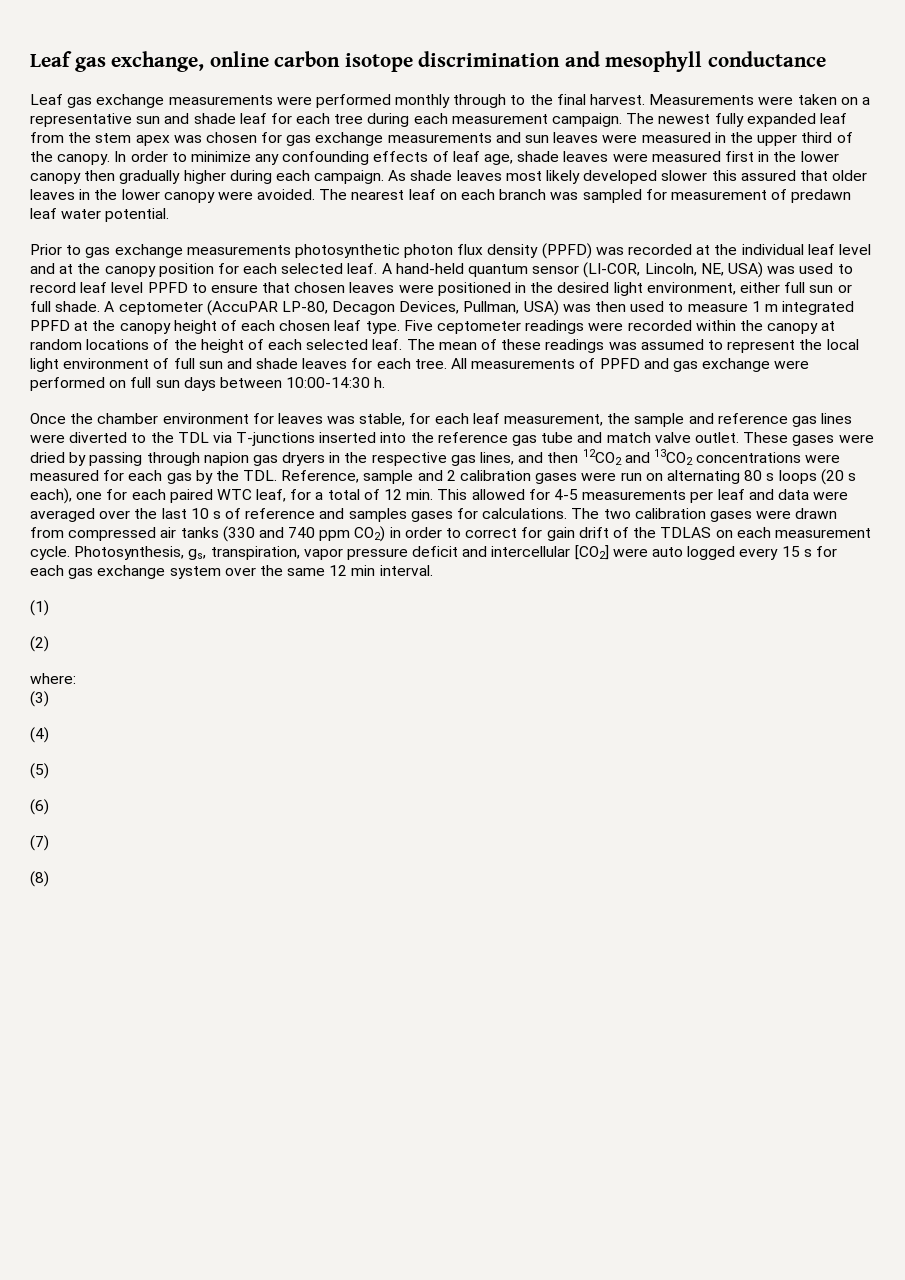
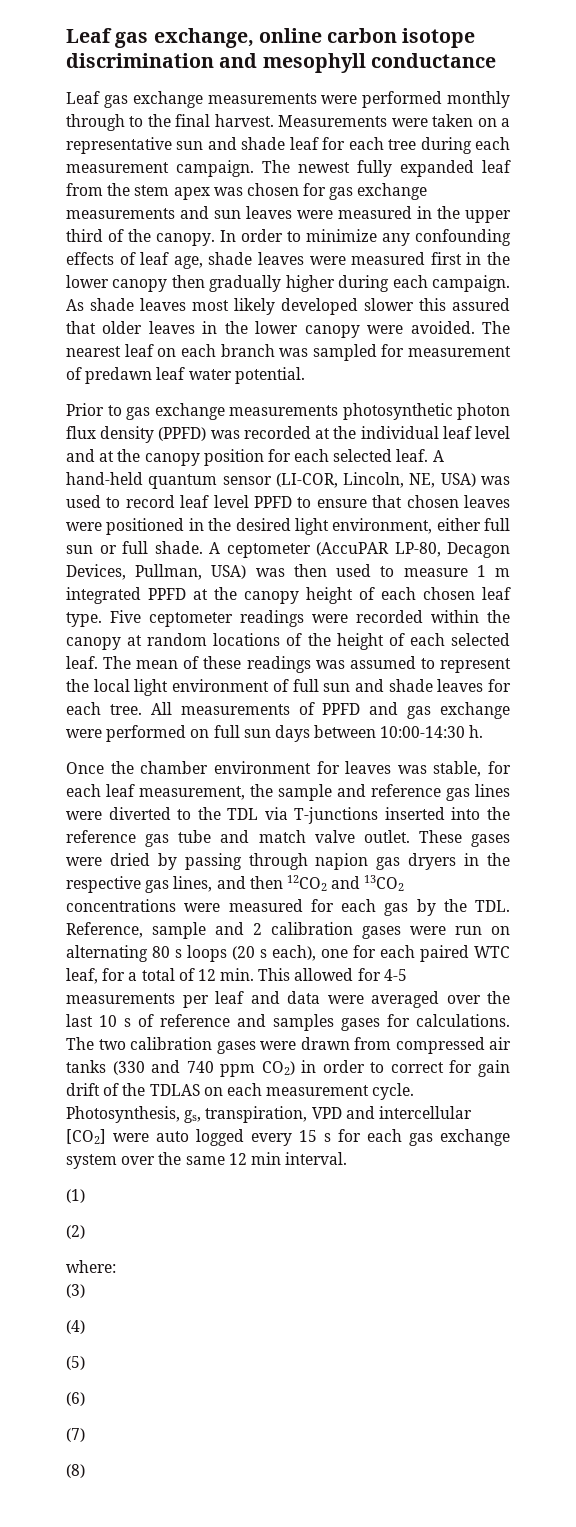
- Photosynthesis, gs, transpiration, vapor pressure deficit and intercellular [CO2] were auto logged every 15 s for each gas exchange system over the same 12 min interval.
+ Photosynthesis, gs, transpiration, VPD and intercellular [CO2] were auto logged every 15 s for each gas exchange system over the same 12 min interval.

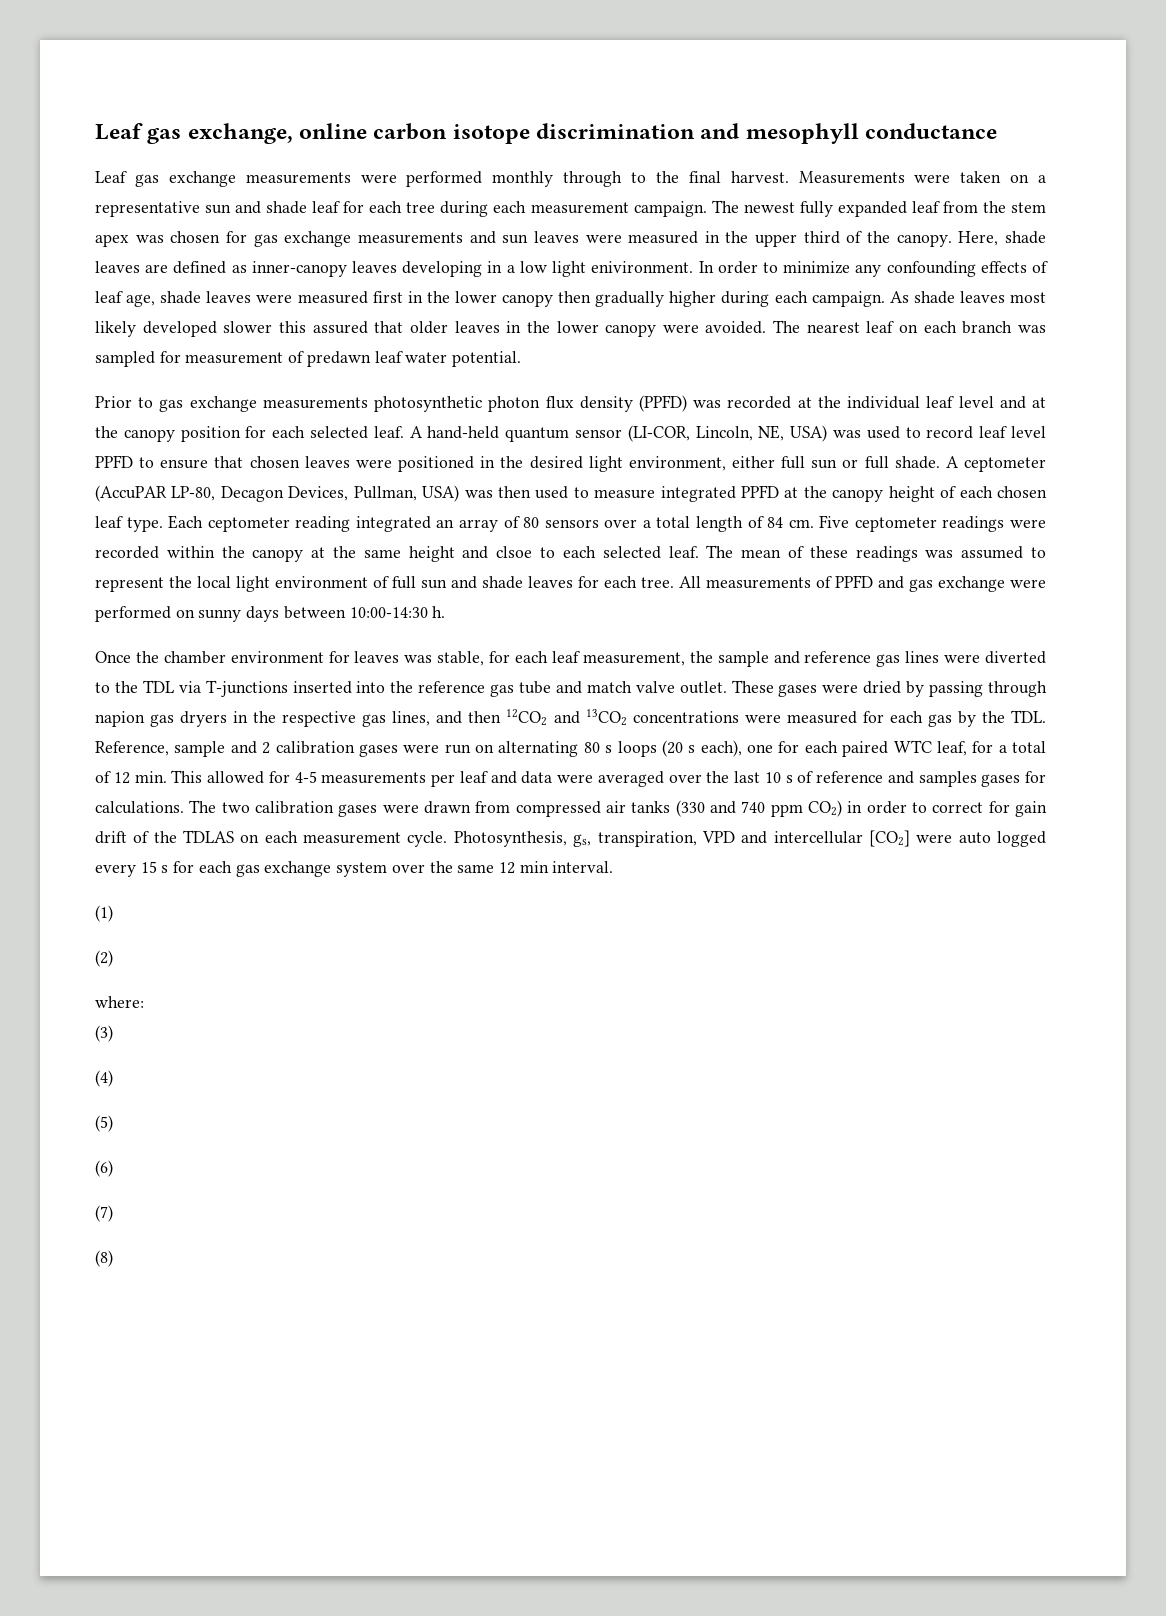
+ Here, shade leaves are defined as inner-canopy leaves developing in a low light enivironment.
- A ceptometer (AccuPAR LP-80, Decagon Devices, Pullman, USA) was then used to measure 1 m integrated PPFD at the canopy height of each chosen leaf type.
+ A ceptometer (AccuPAR LP-80, Decagon Devices, Pullman, USA) was then used to measure integrated PPFD at the canopy height of each chosen leaf type.
+ Each ceptometer reading integrated an array of 80 sensors over a total length of 84 cm.
- Five ceptometer readings were recorded within the canopy at random locations of the height of each selected leaf.
+ Five ceptometer readings were recorded within the canopy at the same height and clsoe to each selected leaf.
- All measurements of PPFD and gas exchange were performed on full sun days between 10:00-14:30 h.
+ All measurements of PPFD and gas exchange were performed on sunny days between 10:00-14:30 h.

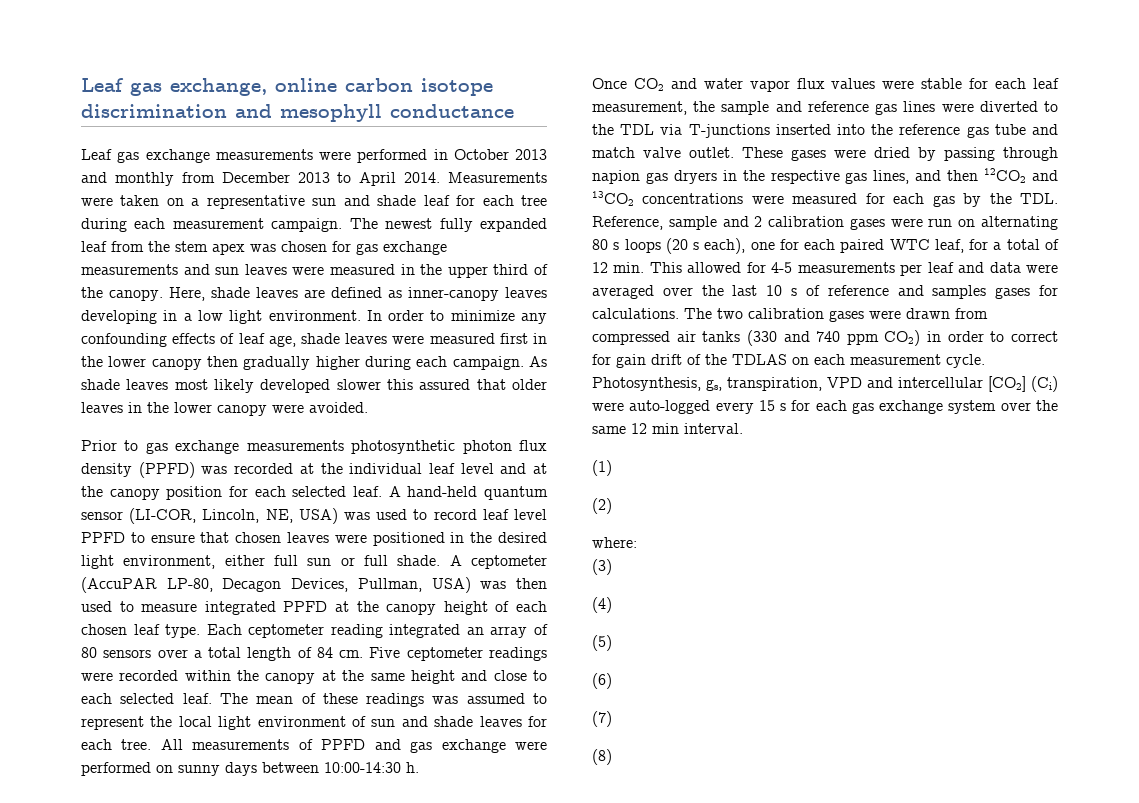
- Leaf gas exchange measurements were performed monthly through to the final harvest.
+ Leaf gas exchange measurements were performed in October 2013 and monthly from December 2013 to April 2014.
- Here, shade leaves are defined as inner-canopy leaves developing in a low light enivironment.
+ Here, shade leaves are defined as inner-canopy leaves developing in a low light environment.
- The nearest leaf on each branch was sampled for measurement of predawn leaf water potential.
- Five ceptometer readings were recorded within the canopy at the same height and clsoe to each selected leaf.
+ Five ceptometer readings were recorded within the canopy at the same height and close to each selected leaf.
- The mean of these readings was assumed to represent the local light environment of full sun and shade leaves for each tree.
+ The mean of these readings was assumed to represent the local light environment of sun and shade leaves for each tree.
- Once the chamber environment for leaves was stable, for each leaf measurement, the sample and reference gas lines were diverted to the TDL via T-junctions inserted into the reference gas tube and match valve outlet.
+ Once CO2 and water vapor flux values were stable for each leaf measurement, the sample and reference gas lines were diverted to the TDL via T-junctions inserted into the reference gas tube and match valve outlet.
- Photosynthesis, gs, transpiration, VPD and intercellular [CO2] were auto logged every 15 s for each gas exchange system over the same 12 min interval.
+ Photosynthesis, gs, transpiration, VPD and intercellular [CO2] (Ci) were auto-logged every 15 s for each gas exchange system over the same 12 min interval.

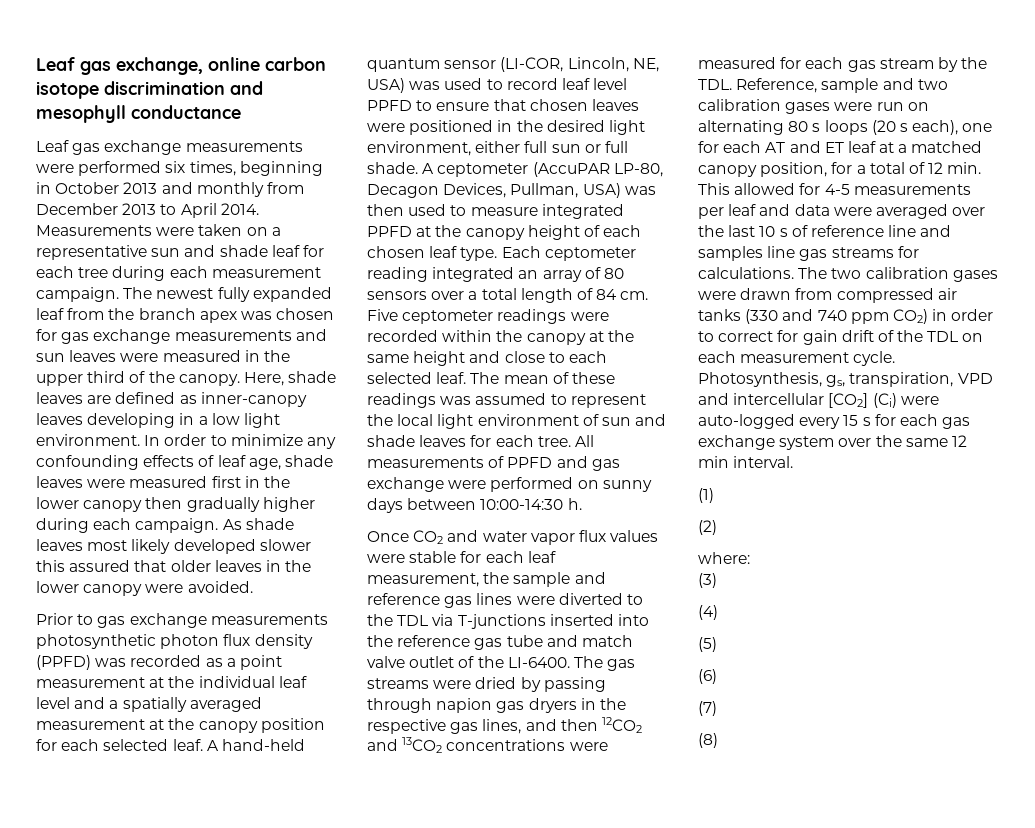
- Leaf gas exchange measurements were performed in October 2013 and monthly from December 2013 to April 2014.
+ Leaf gas exchange measurements were performed six times, beginning in October 2013 and monthly from December 2013 to April 2014.
- The newest fully expanded leaf from the stem apex was chosen for gas exchange measurements and sun leaves were measured in the upper third of the canopy.
+ The newest fully expanded leaf from the branch apex was chosen for gas exchange measurements and sun leaves were measured in the upper third of the canopy.
- Prior to gas exchange measurements photosynthetic photon flux density (PPFD) was recorded at the individual leaf level and at the canopy position for each selected leaf.
+ Prior to gas exchange measurements photosynthetic photon flux density (PPFD) was recorded as a point measurement at the individual leaf level and a spatially averaged measurement at the canopy position for each selected leaf.
- Once CO2 and water vapor flux values were stable for each leaf measurement, the sample and reference gas lines were diverted to the TDL via T-junctions inserted into the reference gas tube and match valve outlet. These gases were dried by passing through napion gas dryers in the respective gas lines, and then 12CO2 and 13CO2 concentrations were measured for each gas by the TDL. Reference, sample and 2 calibration gases were run on alternating 80 s loops (20 s each), one for each paired WTC leaf, for a total of 12 min. This allowed for 4-5 measurements per leaf and data were averaged over the last 10 s of reference and samples gases for calculations.
+ Once CO2 and water vapor flux values were stable for each leaf measurement, the sample and reference gas lines were diverted to the TDL via T-junctions inserted into the reference gas tube and match valve outlet of the LI-6400. The gas streams were dried by passing through napion gas dryers in the respective gas lines, and then 12CO2 and 13CO2 concentrations were measured for each gas stream by the TDL. Reference, sample and two calibration gases were run on alternating 80 s loops (20 s each), one for each AT and ET leaf at a matched canopy position, for a total of 12 min. This allowed for 4-5 measurements per leaf and data were averaged over the last 10 s of reference line and samples line gas streams for calculations.
- The two calibration gases were drawn from compressed air tanks (330 and 740 ppm CO2) in order to correct for gain drift of the TDLAS on each measurement cycle.
+ The two calibration gases were drawn from compressed air tanks (330 and 740 ppm CO2) in order to correct for gain drift of the TDL on each measurement cycle.

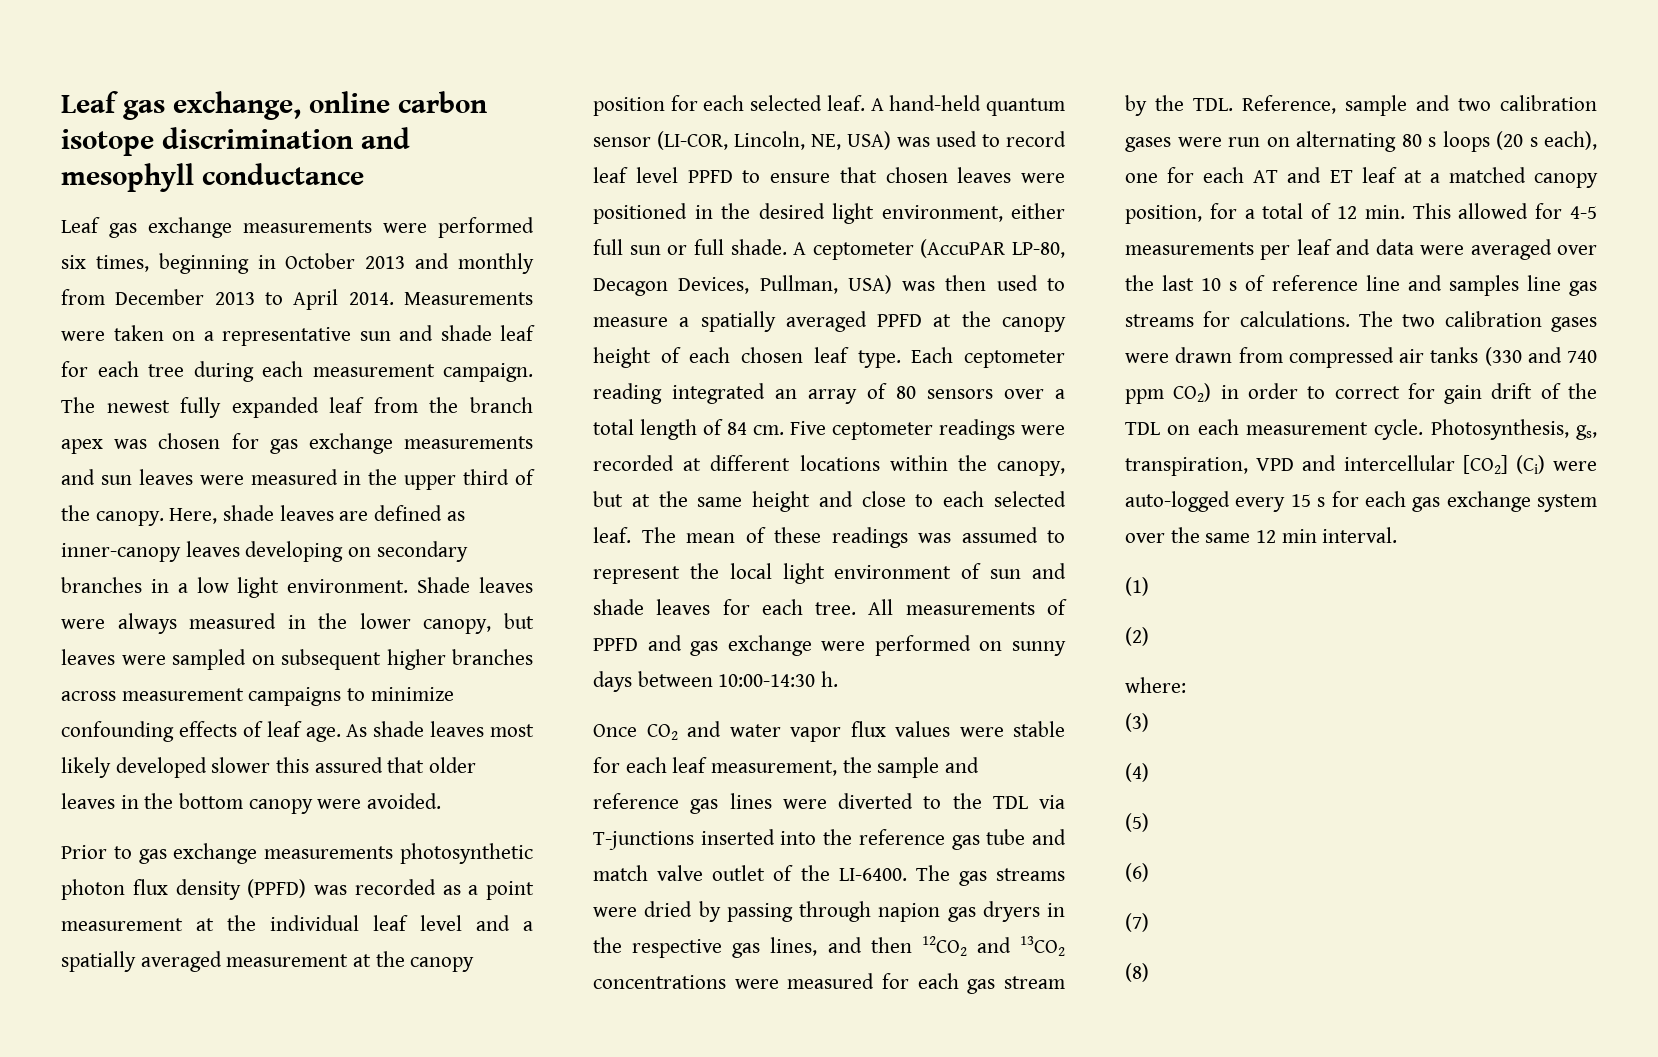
- Here, shade leaves are defined as inner-canopy leaves developing in a low light environment.
+ Here, shade leaves are defined as inner-canopy leaves developing on secondary branches in a low light environment.
- In order to minimize any confounding effects of leaf age, shade leaves were measured first in the lower canopy then gradually higher during each campaign.
+ Shade leaves were always measured in the lower canopy, but leaves were sampled on subsequent higher branches across measurement campaigns to minimize confounding effects of leaf age.
- As shade leaves most likely developed slower this assured that older leaves in the lower canopy were avoided.
+ As shade leaves most likely developed slower this assured that older leaves in the bottom canopy were avoided.
- A ceptometer (AccuPAR LP-80, Decagon Devices, Pullman, USA) was then used to measure integrated PPFD at the canopy height of each chosen leaf type.
+ A ceptometer (AccuPAR LP-80, Decagon Devices, Pullman, USA) was then used to measure a spatially averaged PPFD at the canopy height of each chosen leaf type.
- Five ceptometer readings were recorded within the canopy at the same height and close to each selected leaf.
+ Five ceptometer readings were recorded at different locations within the canopy, but at the same height and close to each selected leaf.

